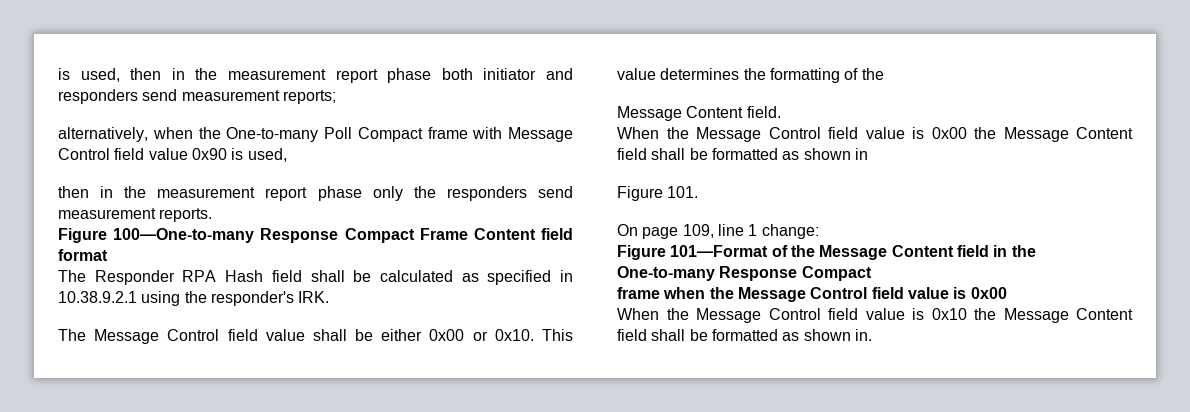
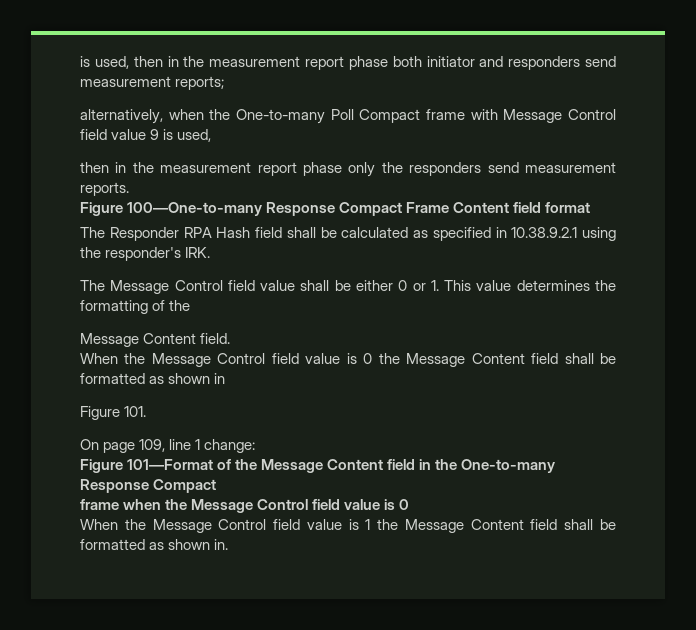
- alternatively, when the One-to-many Poll Compact frame with Message Control field value 0x90 is used,
+ alternatively, when the One-to-many Poll Compact frame with Message Control field value 9 is used,
- The Message Control field value shall be either 0x00 or 0x10. This value determines the formatting of the
+ The Message Control field value shall be either 0 or 1. This value determines the formatting of the
- When the Message Control field value is 0x00 the Message Content field shall be formatted as shown in
+ When the Message Control field value is 0 the Message Content field shall be formatted as shown in
- frame when the Message Control field value is 0x00
- When the Message Control field value is 0x10 the Message Content field shall be formatted as shown in.
+ frame when the Message Control field value is 0
+ When the Message Control field value is 1 the Message Content field shall be formatted as shown in.

